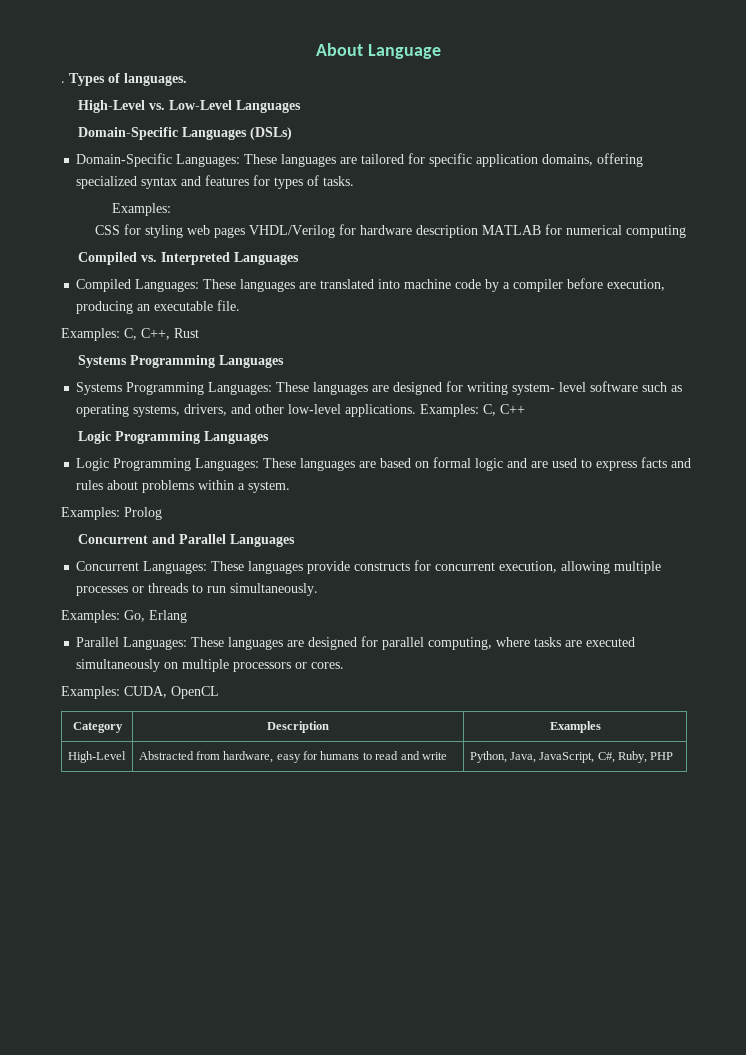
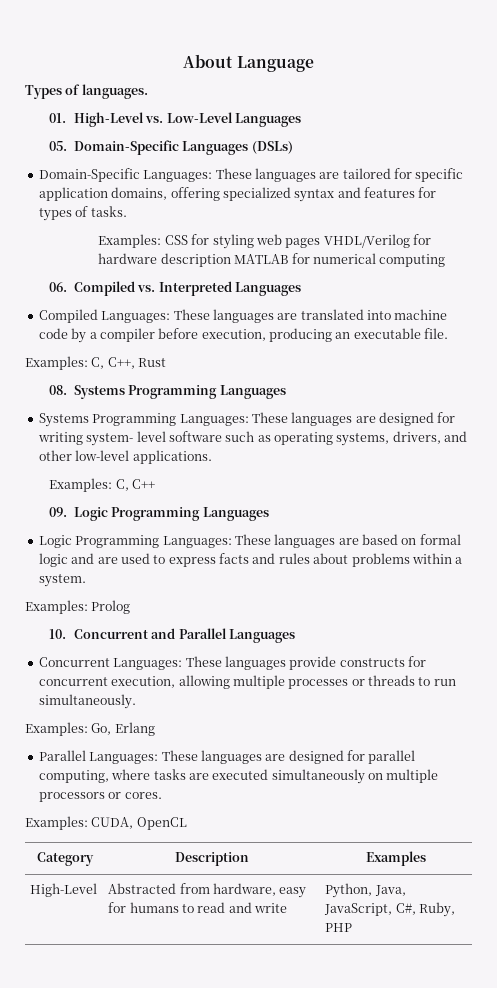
- .
- High-Level vs. Low-Level Languages
+ 01. High-Level vs. Low-Level Languages
- Domain-Specific Languages (DSLs)
+ 05. Domain-Specific Languages (DSLs)
  Domain-Specific Languages: These languages are tailored for specific application domains, offering specialized syntax and features for types of tasks.
- Examples:
- CSS for styling web pages VHDL/Verilog for hardware description MATLAB for numerical computing
+ Examples: CSS for styling web pages VHDL/Verilog for hardware description MATLAB for numerical computing
- Compiled vs. Interpreted Languages
+ 06. Compiled vs. Interpreted Languages
- Systems Programming Languages
+ 08. Systems Programming Languages
- Systems Programming Languages: These languages are designed for writing system- level software such as operating systems, drivers, and other low-level applications. Examples: C, C++
+ Systems Programming Languages: These languages are designed for writing system- level software such as operating systems, drivers, and other low-level applications.
+ Examples: C, C++
- Logic Programming Languages
+ 09. Logic Programming Languages
- Concurrent and Parallel Languages
+ 10. Concurrent and Parallel Languages

